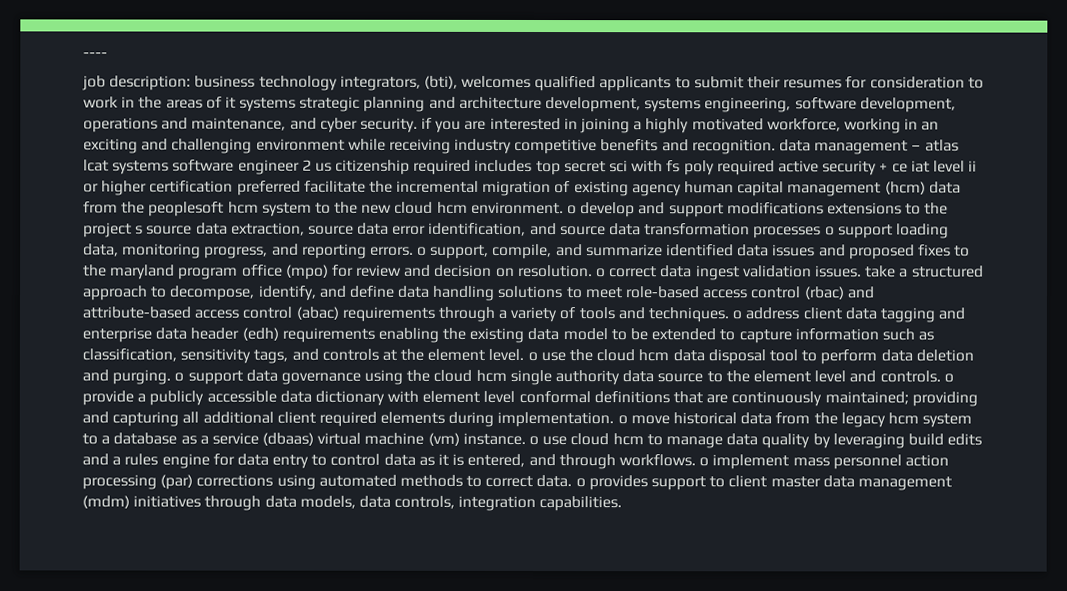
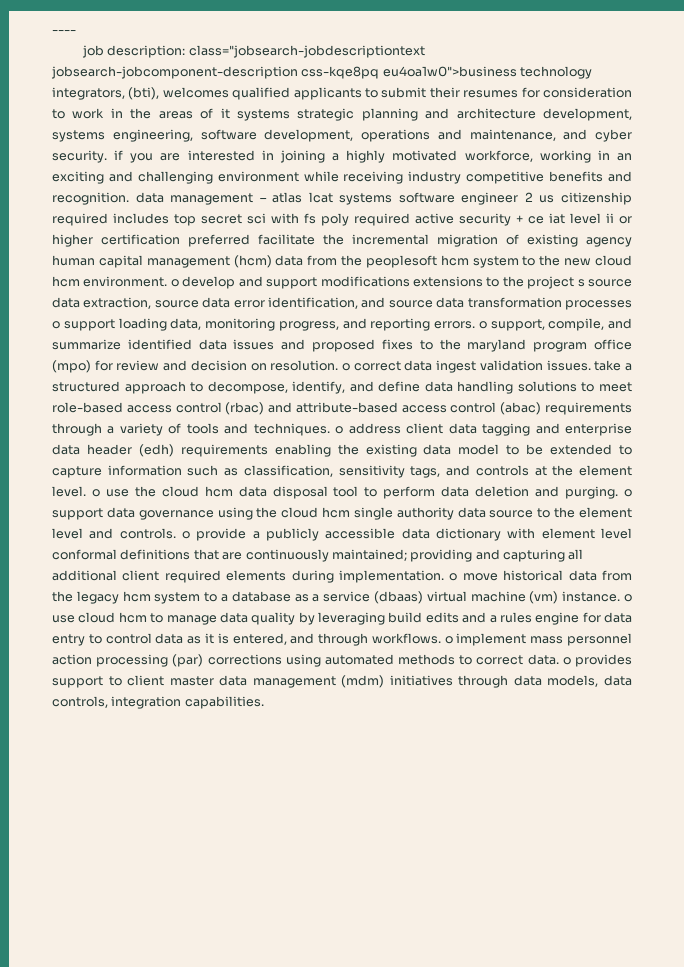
- business technology integrators, (bti), welcomes qualified applicants to submit their resumes for consideration to work in the areas of it systems strategic planning and architecture development, systems engineering, software development, operations and maintenance, and cyber security. if you are interested in joining a highly motivated workforce, working in an exciting and challenging environment while receiving industry competitive benefits and recognition. data management – atlas lcat systems software engineer 2 us citizenship required includes top secret sci with fs poly required active security + ce iat level ii or higher certification preferred facilitate the incremental migration of existing agency human capital management (hcm) data from the peoplesoft hcm system to the new cloud hcm environment. o develop and support modifications extensions to the project s source data extraction, source data error identification, and source data transformation processes o support loading data, monitoring progress, and reporting errors. o support, compile, and summarize identified data issues and proposed fixes to the maryland program office (mpo) for review and decision on resolution. o correct data ingest validation issues. take a structured approach to decompose, identify, and define data handling solutions to meet role-based access control (rbac) and attribute-based access control (abac) requirements through a variety of tools and techniques. o address client data tagging and enterprise data header (edh) requirements enabling the existing data model to be extended to capture information such as classification, sensitivity tags, and controls at the element level. o use the cloud hcm data disposal tool to perform data deletion and purging. o support data governance using the cloud hcm single authority data source to the element level and controls. o provide a publicly accessible data dictionary with element level conformal definitions that are continuously maintained;
+ class="jobsearch-jobdescriptiontext jobsearch-jobcomponent-description css-kqe8pq eu4oa1w0">business technology integrators, (bti), welcomes qualified applicants to submit their resumes for consideration to work in the areas of it systems strategic planning and architecture development, systems engineering, software development, operations and maintenance, and cyber security. if you are interested in joining a highly motivated workforce, working in an exciting and challenging environment while receiving industry competitive benefits and recognition. data management – atlas lcat systems software engineer 2 us citizenship required includes top secret sci with fs poly required active security + ce iat level ii or higher certification preferred facilitate the incremental migration of existing agency human capital management (hcm) data from the peoplesoft hcm system to the new cloud hcm environment. o develop and support modifications extensions to the project s source data extraction, source data error identification, and source data transformation processes o support loading data, monitoring progress, and reporting errors. o support, compile, and summarize identified data issues and proposed fixes to the maryland program office (mpo) for review and decision on resolution. o correct data ingest validation issues. take a structured approach to decompose, identify, and define data handling solutions to meet role-based access control (rbac) and attribute-based access control (abac) requirements through a variety of tools and techniques. o address client data tagging and enterprise data header (edh) requirements enabling the existing data model to be extended to capture information such as classification, sensitivity tags, and controls at the element level. o use the cloud hcm data disposal tool to perform data deletion and purging. o support data governance using the cloud hcm single authority data source to the element level and controls. o provide a publicly accessible data dictionary with element level conformal definitions that are continuously maintained;

